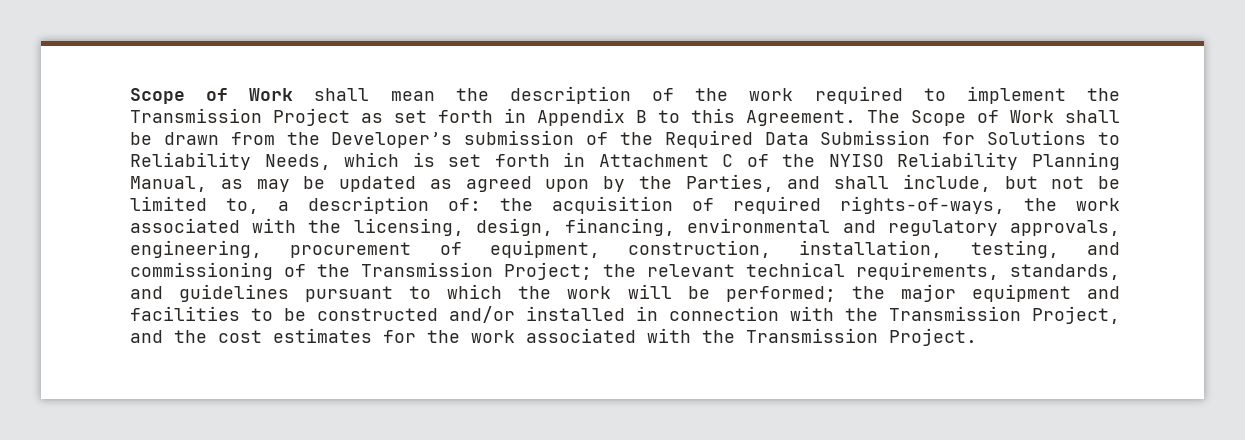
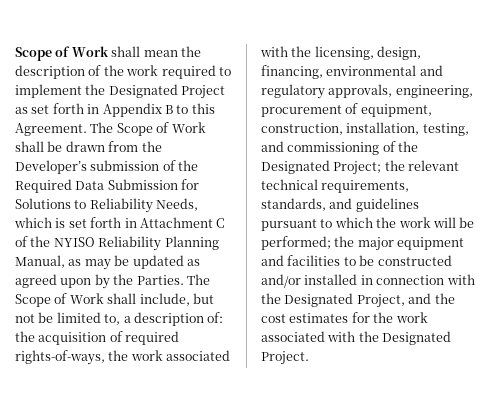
- Scope of Work shall mean the description of the work required to implement the Transmission Project as set forth in Appendix B to this Agreement.
+ Scope of Work shall mean the description of the work required to implement the Designated Project as set forth in Appendix B to this Agreement.
- The Scope of Work shall be drawn from the Developer’s submission of the Required Data Submission for Solutions to Reliability Needs, which is set forth in Attachment C of the NYISO Reliability Planning Manual, as may be updated as agreed upon by the Parties, and shall include, but not be limited to, a description of:
+ The Scope of Work shall be drawn from the Developer’s submission of the Required Data Submission for Solutions to Reliability Needs, which is set forth in Attachment C of the NYISO Reliability Planning Manual, as may be updated as agreed upon by the Parties. The Scope of Work shall include, but not be limited to, a description of:
- the acquisition of required rights-of-ways, the work associated with the licensing, design, financing, environmental and regulatory approvals, engineering, procurement of equipment, construction, installation, testing, and commissioning of the Transmission Project;
+ the acquisition of required rights-of-ways, the work associated with the licensing, design, financing, environmental and regulatory approvals, engineering, procurement of equipment, construction, installation, testing, and commissioning of the Designated Project;
- the major equipment and facilities to be constructed and/or installed in connection with the Transmission Project, and the cost estimates for the work associated with the Transmission Project.
+ the major equipment and facilities to be constructed and/or installed in connection with the Designated Project, and the cost estimates for the work associated with the Designated Project.

